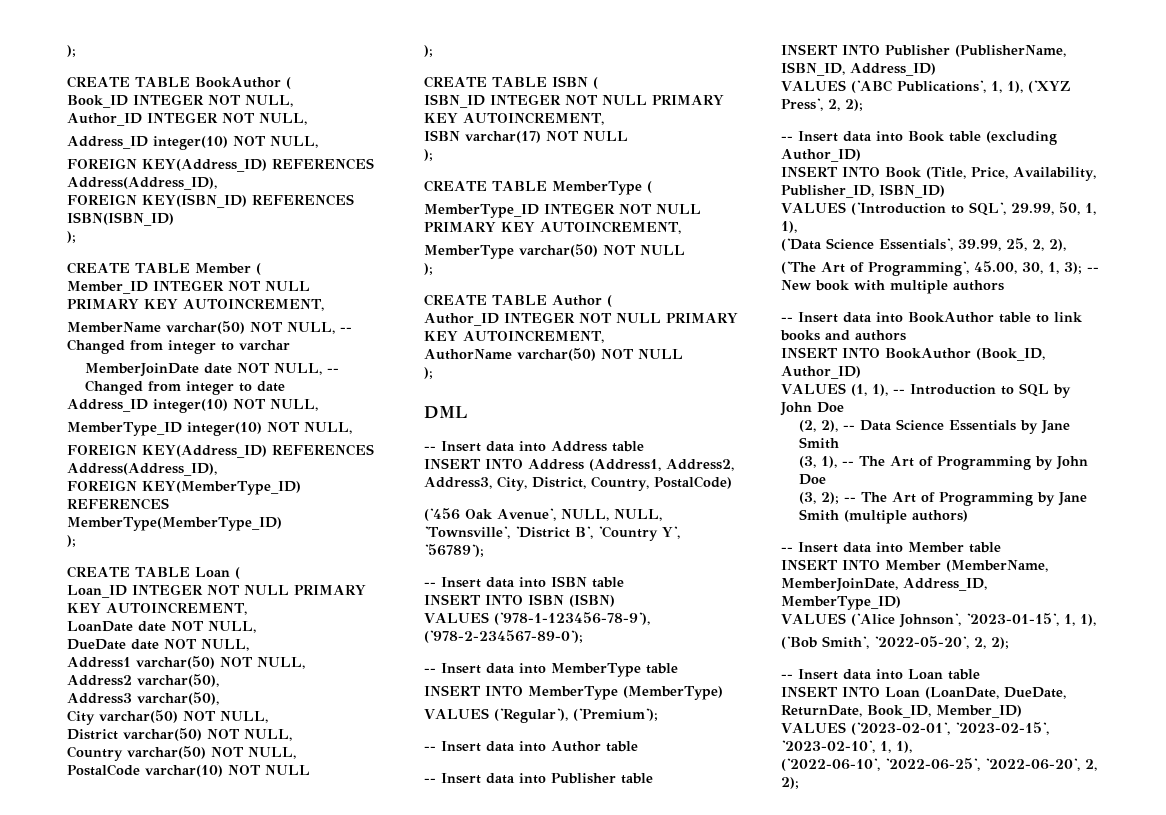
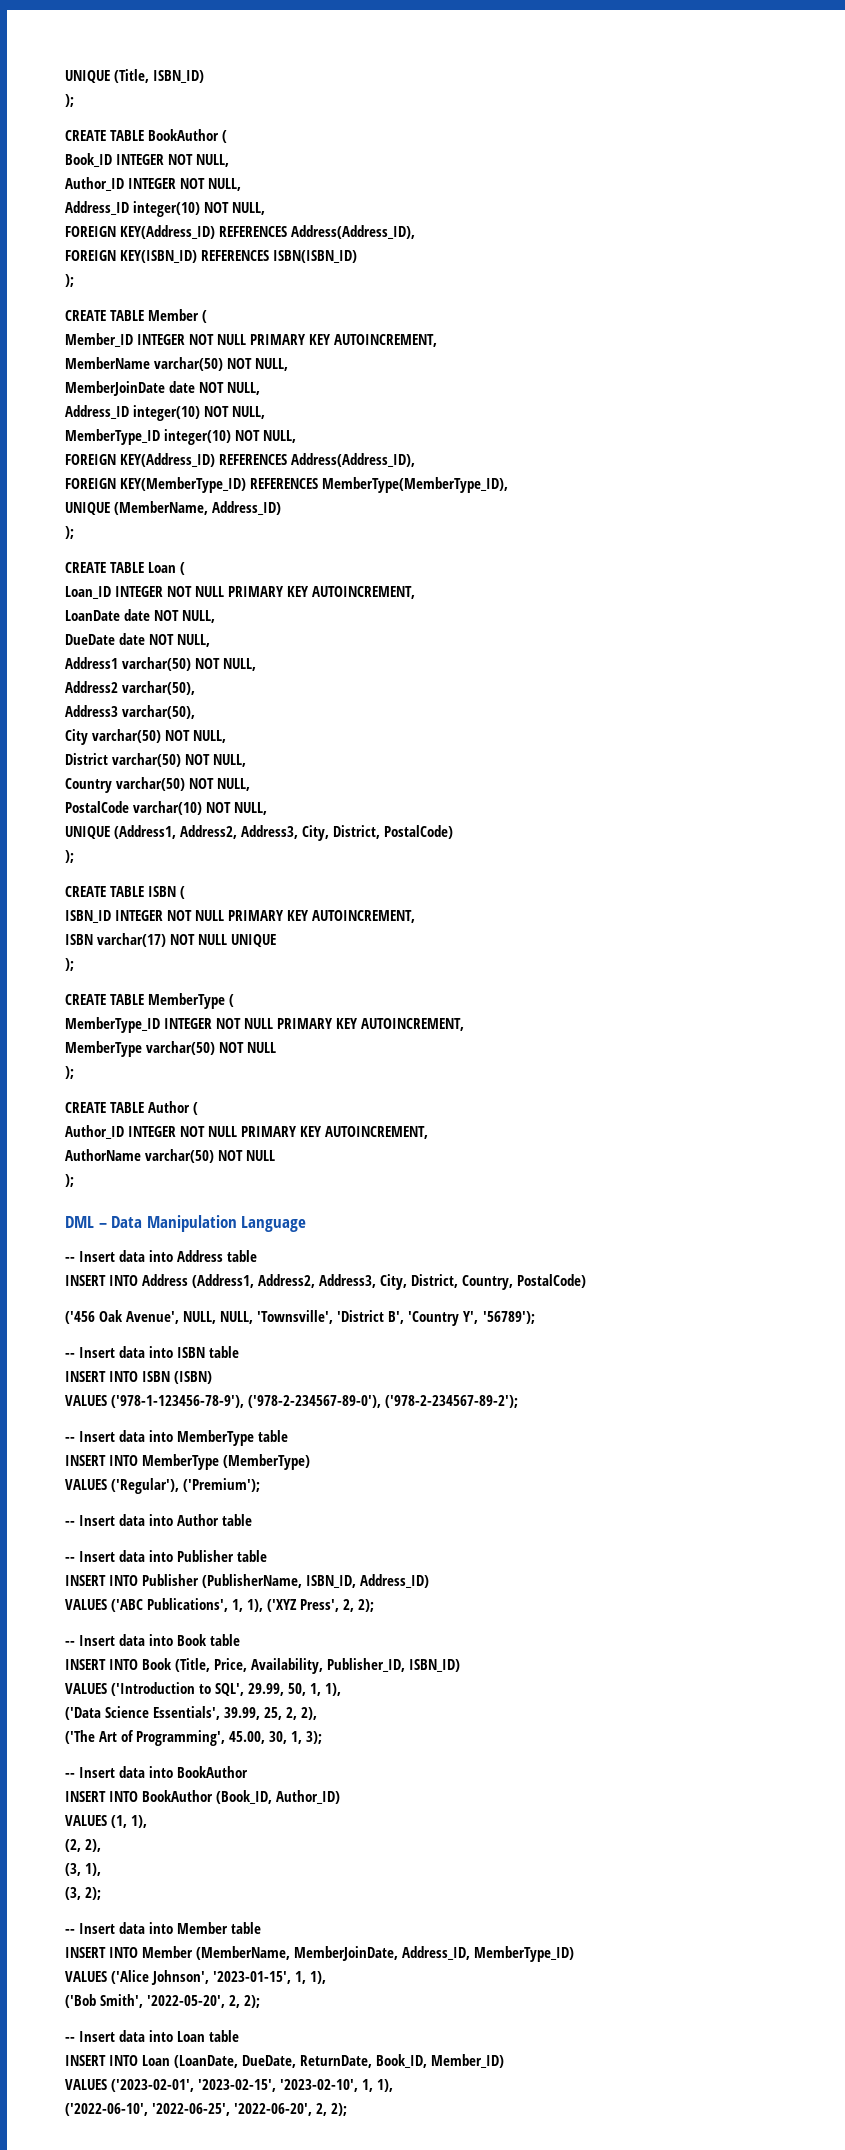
+ UNIQUE (Title, ISBN_ID)
- MemberName varchar(50) NOT NULL, -- Changed from integer to varchar
- MemberJoinDate date NOT NULL, -- Changed from integer to date
+ MemberName varchar(50) NOT NULL,
+ MemberJoinDate date NOT NULL,
- FOREIGN KEY(MemberType_ID) REFERENCES MemberType(MemberType_ID)
+ FOREIGN KEY(MemberType_ID) REFERENCES MemberType(MemberType_ID),
+ UNIQUE (MemberName, Address_ID)
- PostalCode varchar(10) NOT NULL
+ PostalCode varchar(10) NOT NULL,
+ UNIQUE (Address1, Address2, Address3, City, District, PostalCode)
- ISBN varchar(17) NOT NULL
+ ISBN varchar(17) NOT NULL UNIQUE
- DML
+ DML – Data Manipulation Language
- VALUES ('978-1-123456-78-9'), ('978-2-234567-89-0');
+ VALUES ('978-1-123456-78-9'), ('978-2-234567-89-0'), ('978-2-234567-89-2');
- -- Insert data into Book table (excluding Author_ID)
+ -- Insert data into Book table
- ('The Art of Programming', 45.00, 30, 1, 3); -- New book with multiple authors
+ ('The Art of Programming', 45.00, 30, 1, 3);
- -- Insert data into BookAuthor table to link books and authors
+ -- Insert data into BookAuthor
- VALUES (1, 1), -- Introduction to SQL by John Doe
- (2, 2), -- Data Science Essentials by Jane Smith
- (3, 1), -- The Art of Programming by John Doe
- (3, 2); -- The Art of Programming by Jane Smith (multiple authors)
+ VALUES (1, 1),
+ (2, 2),
+ (3, 1),
+ (3, 2);

